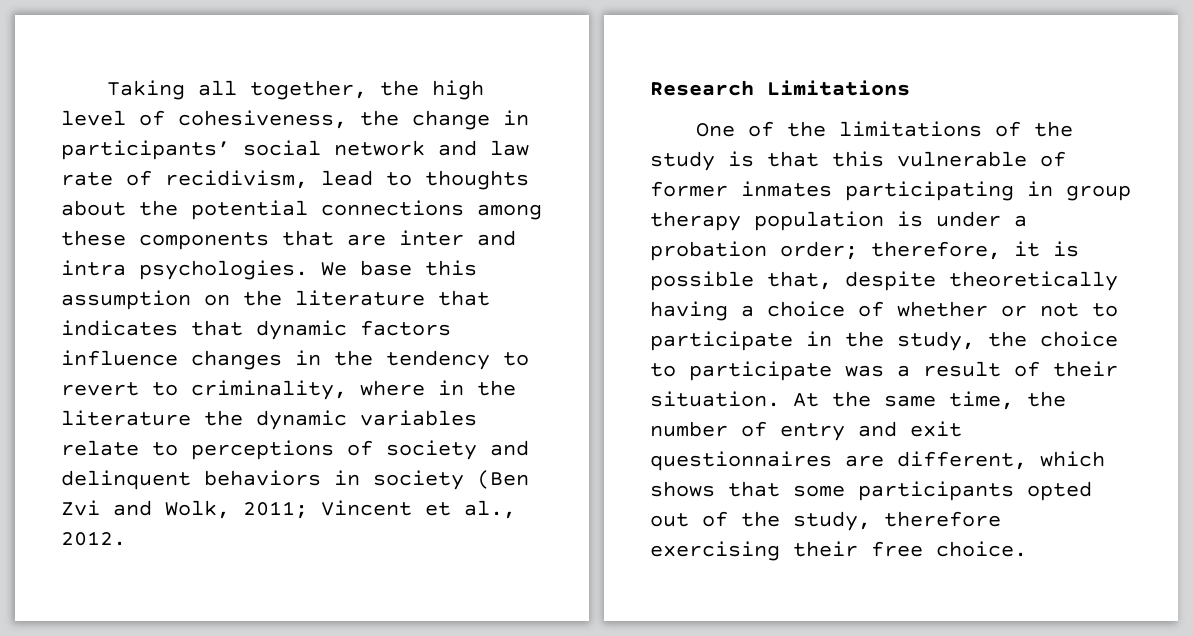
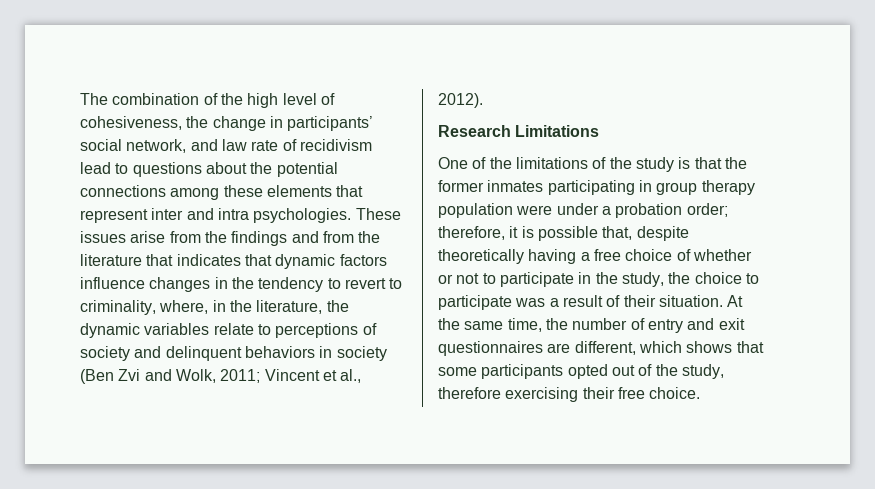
- Taking all together, the high level of cohesiveness, the change in participants’ social network and law rate of recidivism, lead to thoughts about the potential connections among these components that are inter and intra psychologies.
+ The combination of the high level of cohesiveness, the change in participants’ social network, and law rate of recidivism lead to questions about the potential connections among these elements that represent inter and intra psychologies.
- We base this assumption on the literature that indicates that dynamic factors influence changes in the tendency to revert to criminality, where in the literature the dynamic variables relate to perceptions of society and delinquent behaviors in society (Ben Zvi and Wolk, 2011; Vincent et al., 2012.
+ These issues arise from the findings and from the literature that indicates that dynamic factors influence changes in the tendency to revert to criminality, where, in the literature, the dynamic variables relate to perceptions of society and delinquent behaviors in society (Ben Zvi and Wolk, 2011; Vincent et al., 2012).
- One of the limitations of the study is that this vulnerable of former inmates participating in group therapy population is under a probation order; therefore, it is possible that, despite theoretically having a choice of whether or not to participate in the study, the choice to participate was a result of their situation.
+ One of the limitations of the study is that the former inmates participating in group therapy population were under a probation order; therefore, it is possible that, despite theoretically having a free choice of whether or not to participate in the study, the choice to participate was a result of their situation.

